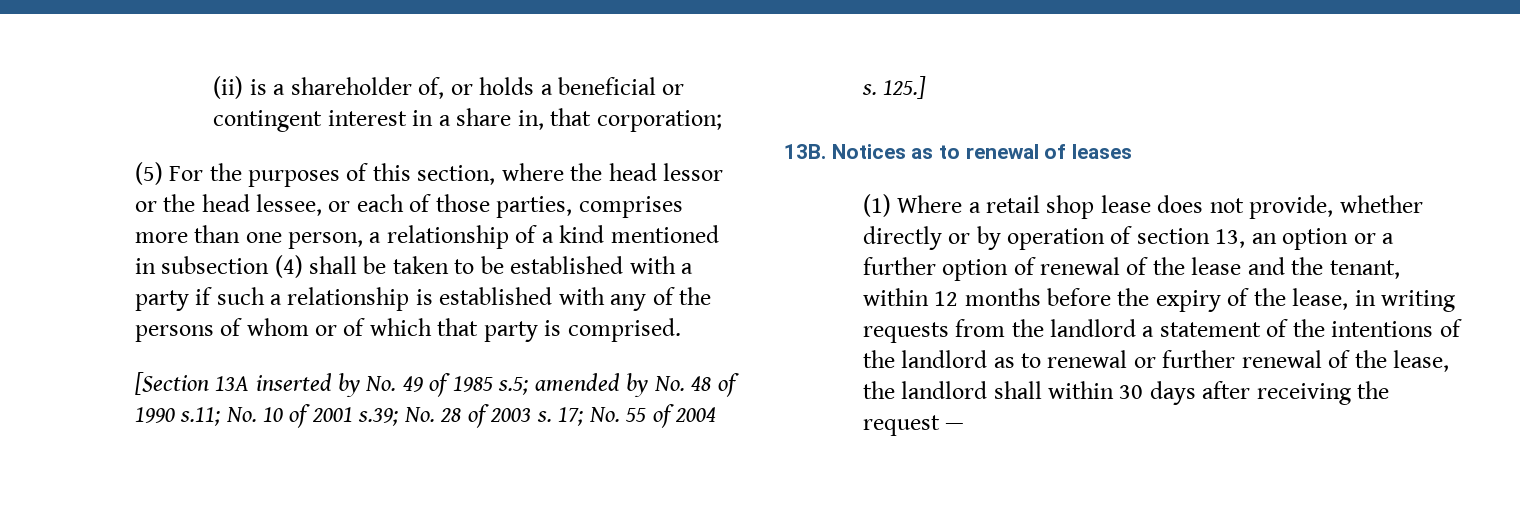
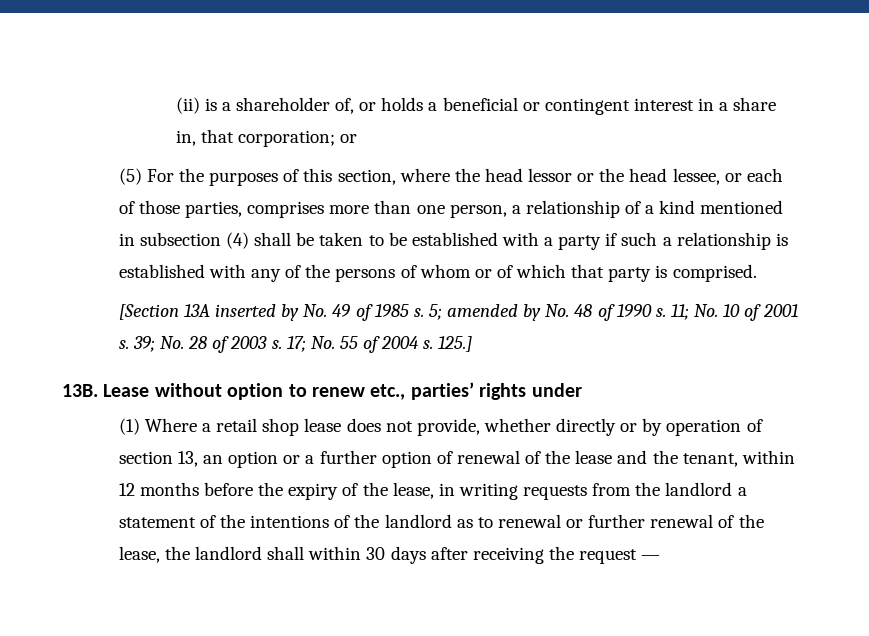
- (ii) is a shareholder of, or holds a beneficial or contingent interest in a share in, that corporation;
+ (ii) is a shareholder of, or holds a beneficial or contingent interest in a share in, that corporation; or
- [Section 13A inserted by No. 49 of 1985 s.5; amended by No. 48 of 1990 s.11; No. 10 of 2001 s.39; No. 28 of 2003 s.
+ [Section 13A inserted by No. 49 of 1985 s. 5; amended by No. 48 of 1990 s. 11; No. 10 of 2001 s. 39; No. 28 of 2003 s.
- Notices as to renewal of leases
+ Lease without option to renew etc., parties’ rights under

